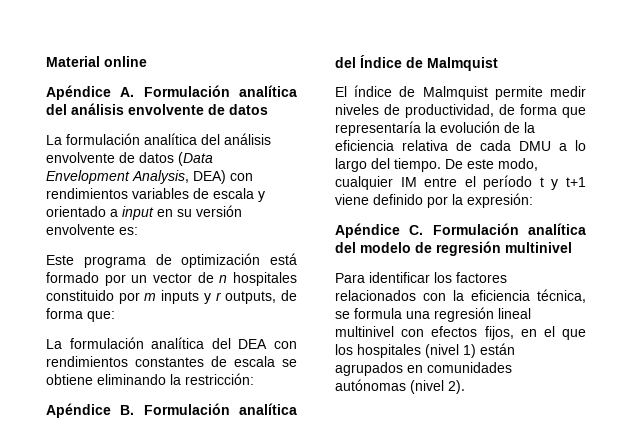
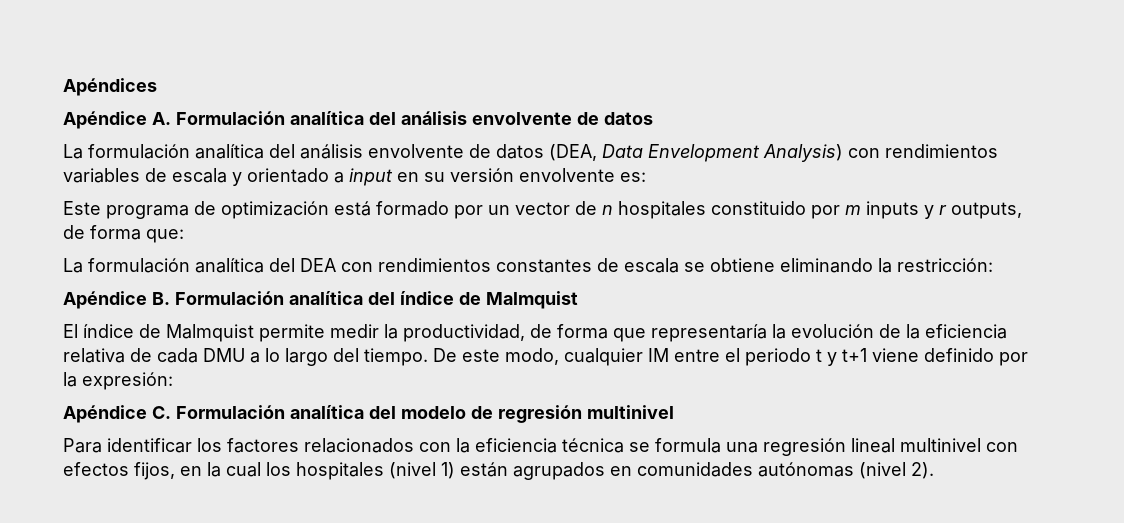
- Material online
+ Apéndices
- La formulación analítica del análisis envolvente de datos (Data Envelopment Analysis, DEA) con rendimientos variables de escala y orientado a input en su versión envolvente es:
+ La formulación analítica del análisis envolvente de datos (DEA, Data Envelopment Analysis) con rendimientos variables de escala y orientado a input en su versión envolvente es:
- Apéndice B. Formulación analítica del Índice de Malmquist
+ Apéndice B. Formulación analítica del índice de Malmquist
- El índice de Malmquist permite medir niveles de productividad, de forma que representaría la evolución de la eficiencia relativa de cada DMU a lo largo del tiempo.
+ El índice de Malmquist permite medir la productividad, de forma que representaría la evolución de la eficiencia relativa de cada DMU a lo largo del tiempo.
- De este modo, cualquier IM entre el período t y t+1 viene definido por la expresión:
+ De este modo, cualquier IM entre el periodo t y t+1 viene definido por la expresión:
- Para identificar los factores relacionados con la eficiencia técnica, se formula una regresión lineal multinivel con efectos fijos, en el que los hospitales (nivel 1) están agrupados en comunidades autónomas (nivel 2).
+ Para identificar los factores relacionados con la eficiencia técnica se formula una regresión lineal multinivel con efectos fijos, en la cual los hospitales (nivel 1) están agrupados en comunidades autónomas (nivel 2).

